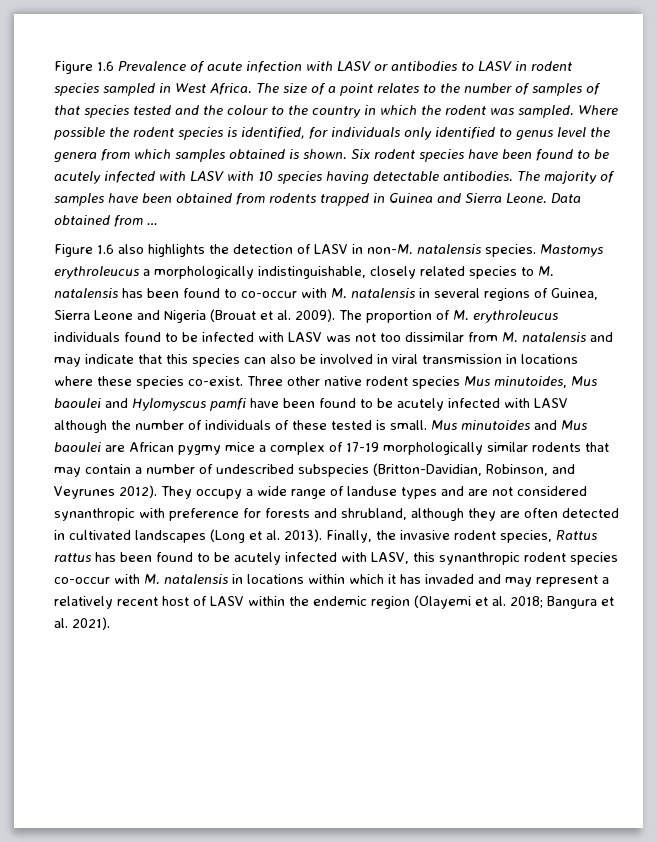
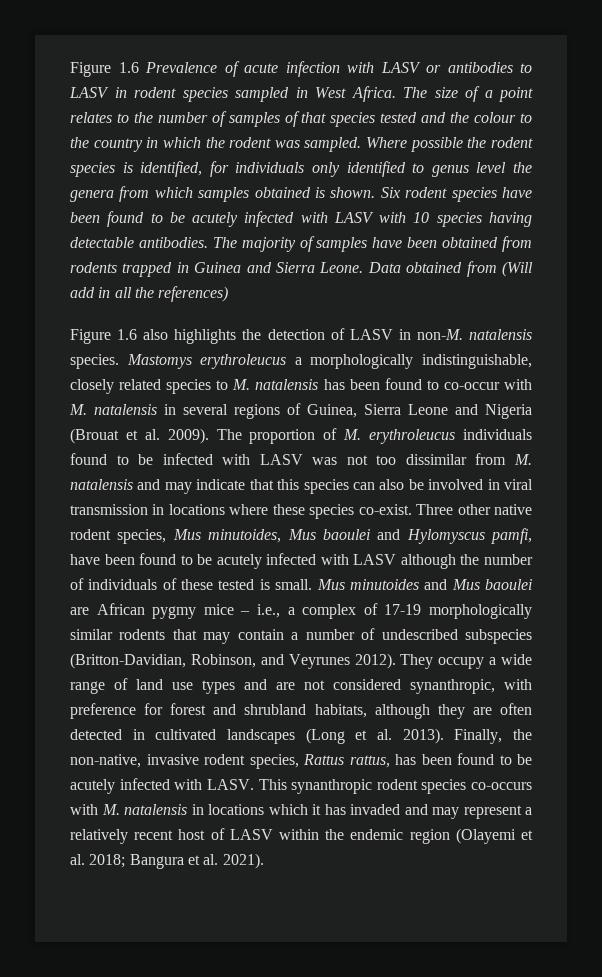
- Data obtained from …
+ Data obtained from (Will add in all the references)
- Three other native rodent species Mus minutoides, Mus baoulei and Hylomyscus pamfi have been found to be acutely infected with LASV although the number of individuals of these tested is small.
+ Three other native rodent species, Mus minutoides, Mus baoulei and Hylomyscus pamfi, have been found to be acutely infected with LASV although the number of individuals of these tested is small.
- Mus minutoides and Mus baoulei are African pygmy mice a complex of 17-19 morphologically similar rodents that may contain a number of undescribed subspecies (Britton-Davidian, Robinson, and Veyrunes 2012).
+ Mus minutoides and Mus baoulei are African pygmy mice – i.e., a complex of 17-19 morphologically similar rodents that may contain a number of undescribed subspecies (Britton-Davidian, Robinson, and Veyrunes 2012).
- They occupy a wide range of landuse types and are not considered synanthropic with preference for forests and shrubland, although they are often detected in cultivated landscapes (Long et al. 2013).
+ They occupy a wide range of land use types and are not considered synanthropic, with preference for forest and shrubland habitats, although they are often detected in cultivated landscapes (Long et al. 2013).
- Finally, the invasive rodent species, Rattus rattus has been found to be acutely infected with LASV, this synanthropic rodent species co-occur with M. natalensis in locations within which it has invaded and may represent a relatively recent host of LASV within the endemic region (Olayemi et al. 2018; Bangura et al. 2021).
+ Finally, the non-native, invasive rodent species, Rattus rattus, has been found to be acutely infected with LASV. This synanthropic rodent species co-occurs with M. natalensis in locations which it has invaded and may represent a relatively recent host of LASV within the endemic region (Olayemi et al. 2018; Bangura et al. 2021).

